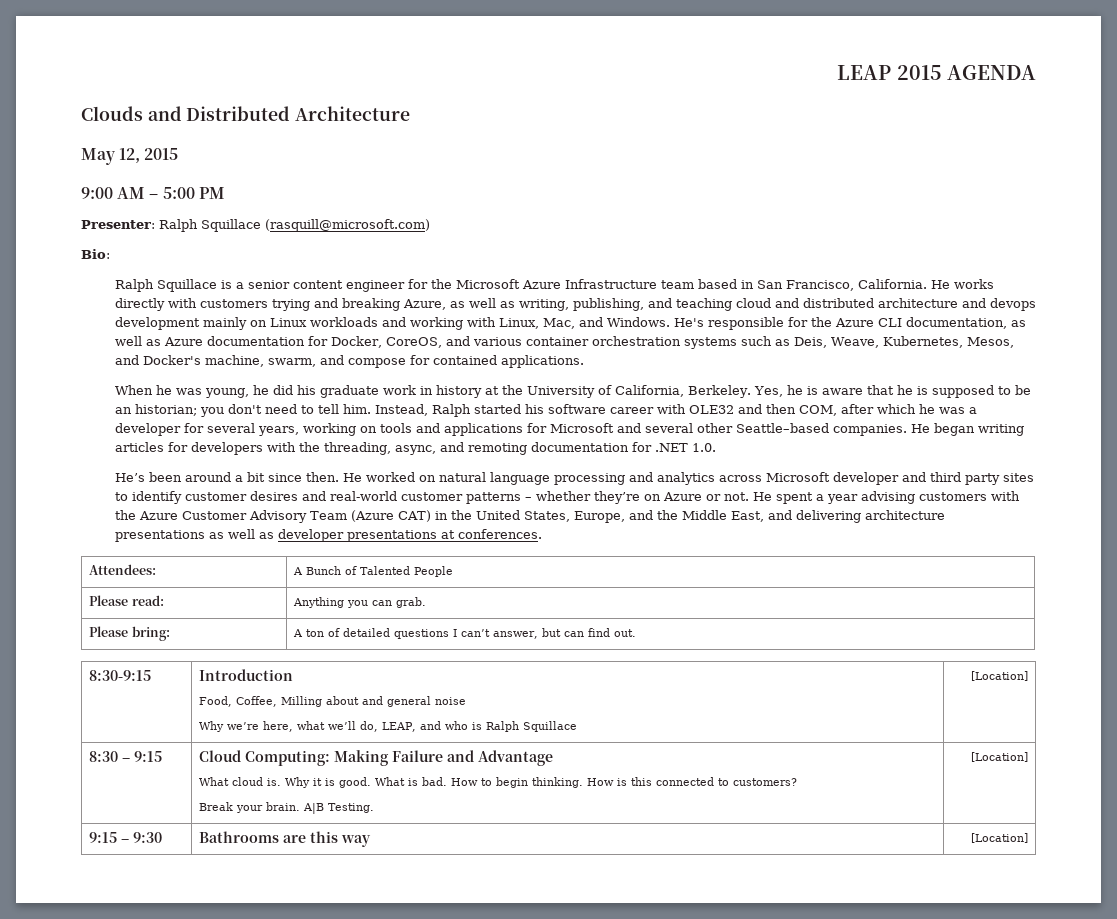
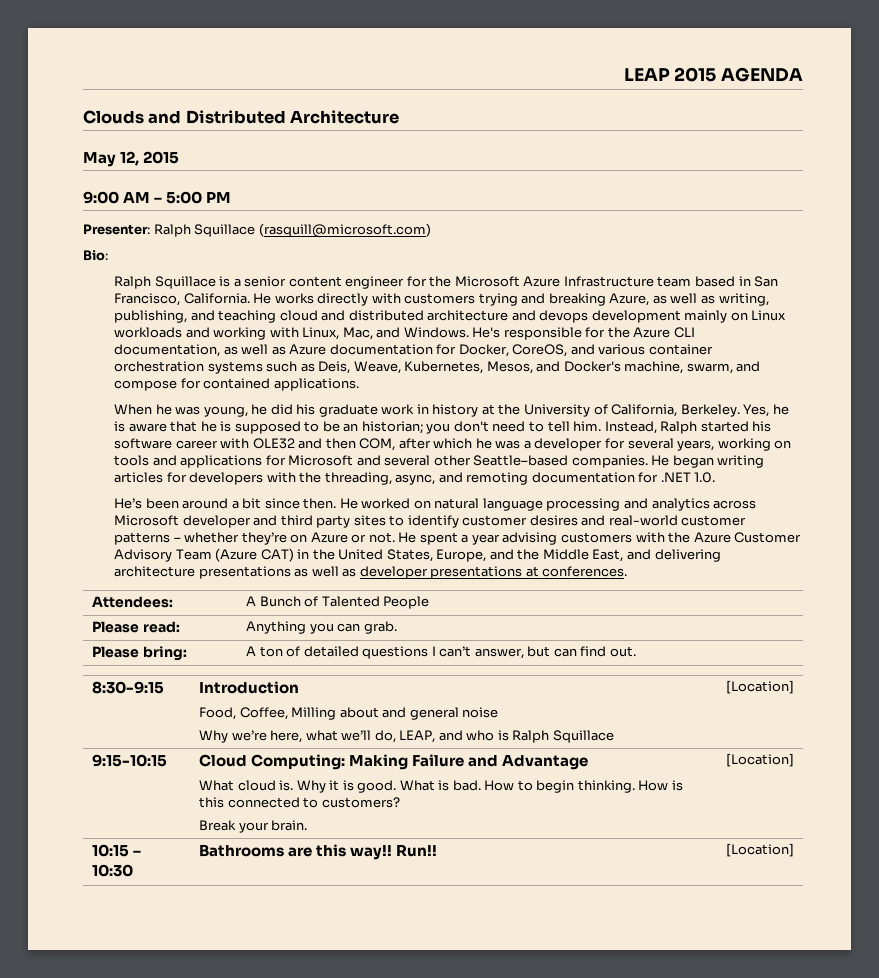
- 8:30 – 9:15 | Cloud Computing: Making Failure and Advantage
+ 9:15-10:15 | Cloud Computing: Making Failure and Advantage
  What cloud is. Why it is good. What is bad. How to begin thinking. How is this connected to customers?
- Break your brain. A|B Testing. | [Location]
- 9:15 – 9:30 | Bathrooms are this way | [Location]
+ Break your brain. | [Location]
+ 10:15 – 10:30 | Bathrooms are this way!! Run!! | [Location]

